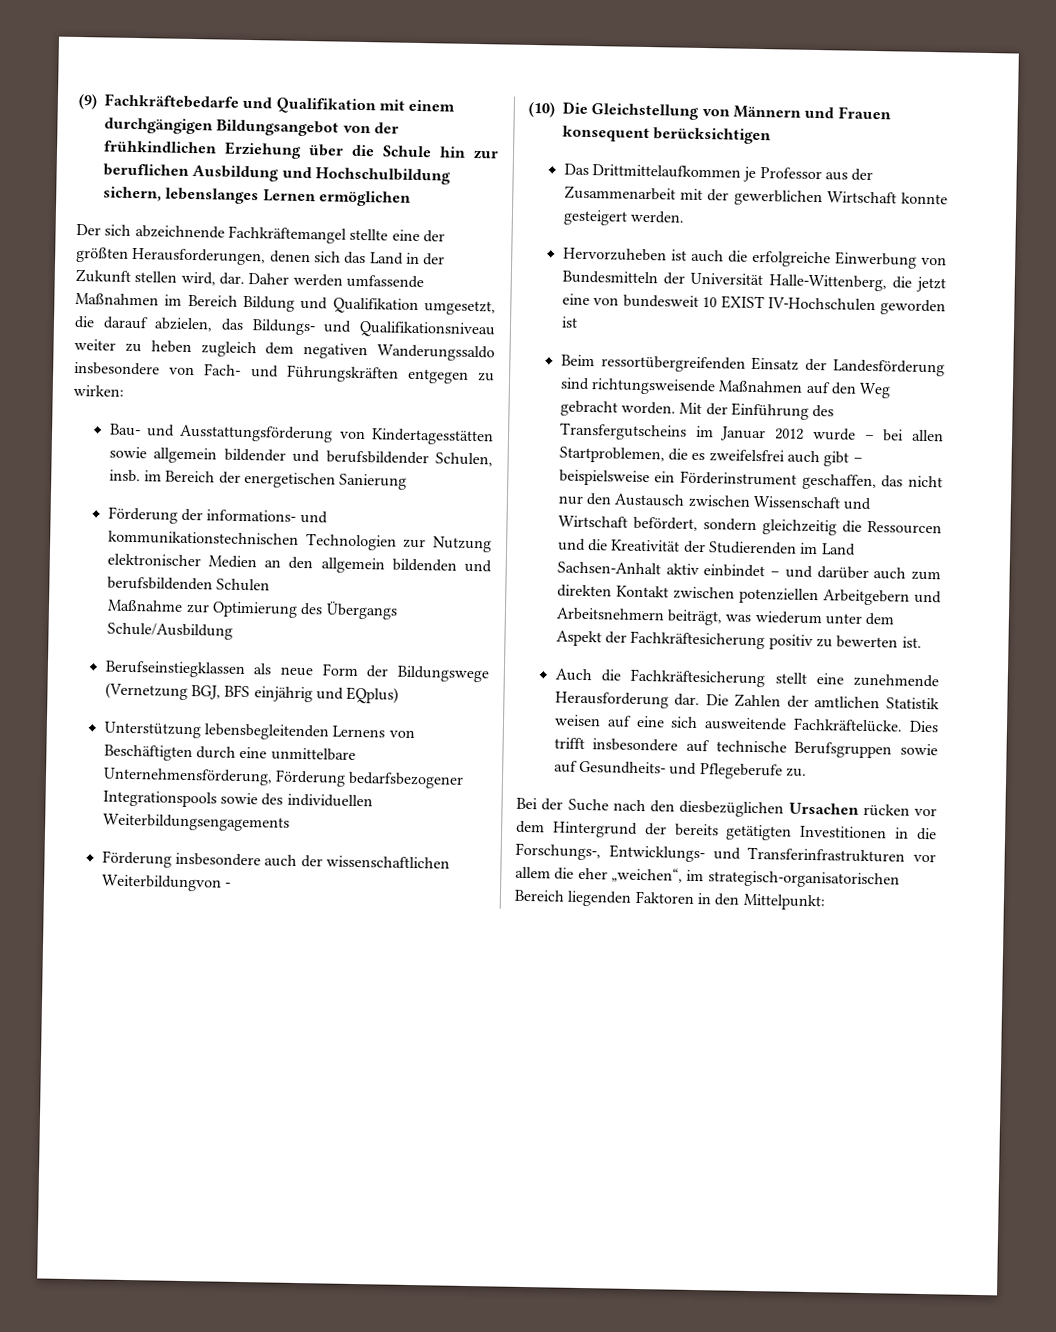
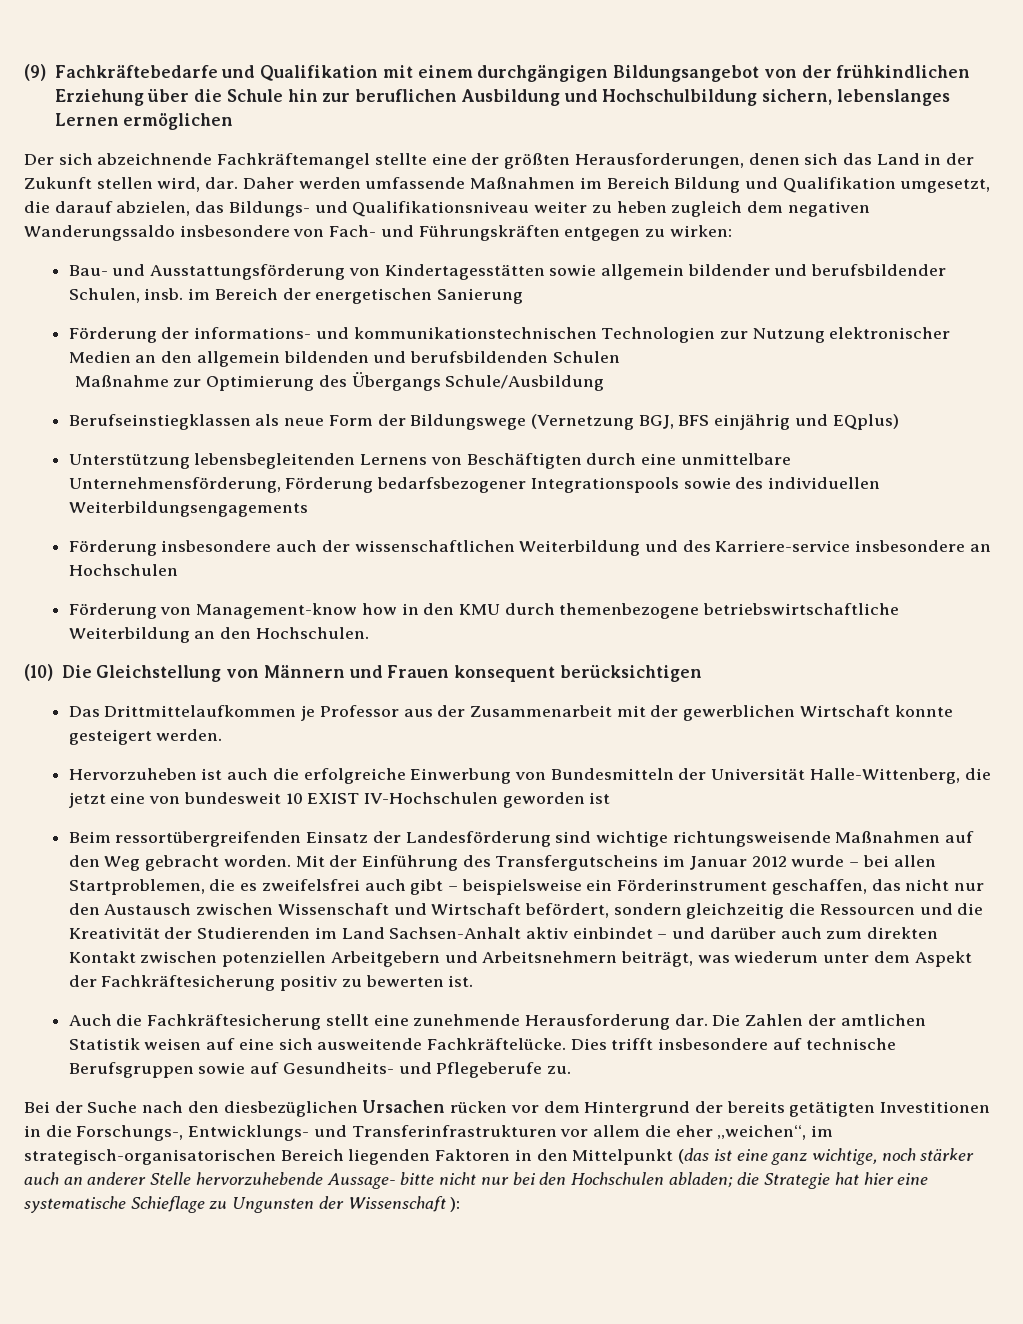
- Förderung insbesondere auch der wissenschaftlichen Weiterbildungvon -
+ Förderung insbesondere auch der wissenschaftlichen Weiterbildung und des Karriere-service insbesondere an Hochschulen
+ Förderung von Management-know how in den KMU durch themenbezogene betriebswirtschaftliche Weiterbildung an den Hochschulen.
- Beim ressortübergreifenden Einsatz der Landesförderung sind richtungsweisende Maßnahmen auf den Weg gebracht worden.
+ Beim ressortübergreifenden Einsatz der Landesförderung sind wichtige richtungsweisende Maßnahmen auf den Weg gebracht worden.
- Bei der Suche nach den diesbezüglichen Ursachen rücken vor dem Hintergrund der bereits getätigten Investitionen in die Forschungs-, Entwicklungs- und Transferinfrastrukturen vor allem die eher „weichen“, im strategisch-organisatorischen Bereich liegenden Faktoren in den Mittelpunkt:
+ Bei der Suche nach den diesbezüglichen Ursachen rücken vor dem Hintergrund der bereits getätigten Investitionen in die Forschungs-, Entwicklungs- und Transferinfrastrukturen vor allem die eher „weichen“, im strategisch-organisatorischen Bereich liegenden Faktoren in den Mittelpunkt (das ist eine ganz wichtige, noch stärker auch an anderer Stelle hervorzuhebende Aussage- bitte nicht nur bei den Hochschulen abladen; die Strategie hat hier eine systematische Schieflage zu Ungunsten der Wissenschaft ):

